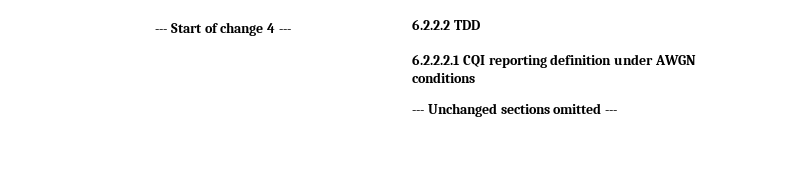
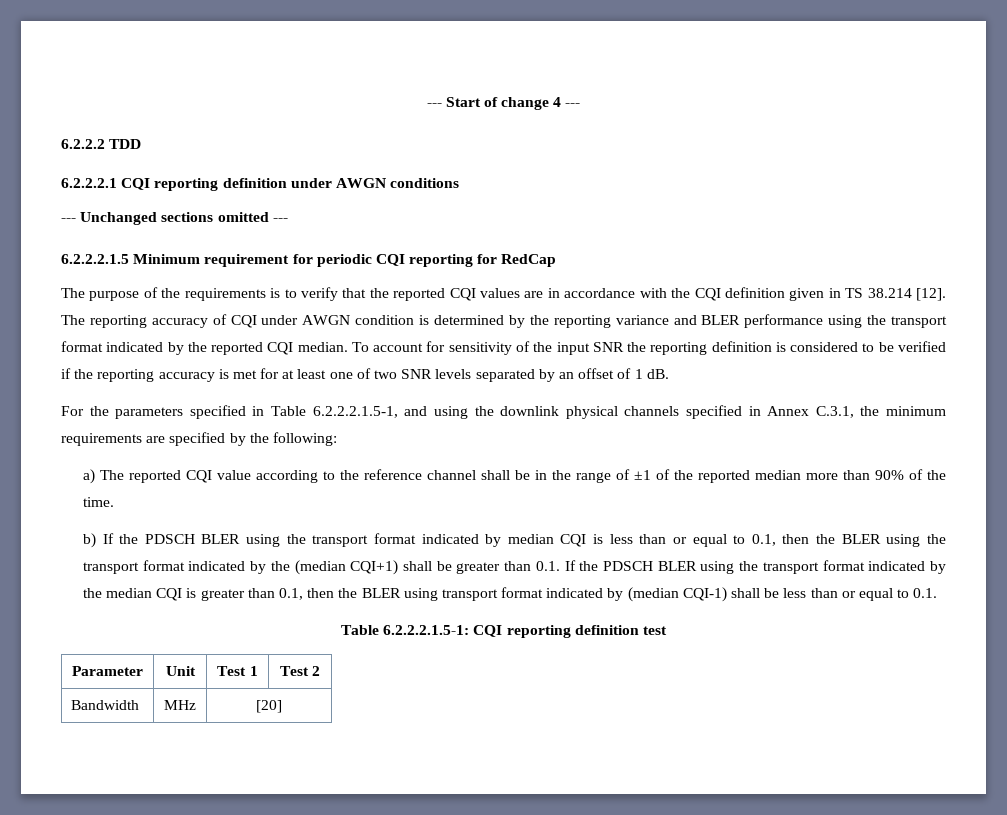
+ 6.2.2.2.1.5 Minimum requirement for periodic CQI reporting for RedCap
+ The purpose of the requirements is to verify that the reported CQI values are in accordance with the CQI definition given in TS 38.214 [12]. The reporting accuracy of CQI under AWGN condition is determined by the reporting variance and BLER performance using the transport format indicated by the reported CQI median. To account for sensitivity of the input SNR the reporting definition is considered to be verified if the reporting accuracy is met for at least one of two SNR levels separated by an offset of 1 dB.
+ For the parameters specified in Table 6.2.2.2.1.5-1, and using the downlink physical channels specified in Annex C.3.1, the minimum requirements are specified by the following:
+ a) The reported CQI value according to the reference channel shall be in the range of ±1 of the reported median more than 90% of the time.
+ b) If the PDSCH BLER using the transport format indicated by median CQI is less than or equal to 0.1, then the BLER using the transport format indicated by the (median CQI+1) shall be greater than 0.1. If the PDSCH BLER using the transport format indicated by the median CQI is greater than 0.1, then the BLER using transport format indicated by (median CQI-1) shall be less than or equal to 0.1.
+ Table 6.2.2.2.1.5-1: CQI reporting definition test
+ Parameter | Unit | Test 1 | Test 2
+ Bandwidth | MHz | [20]

